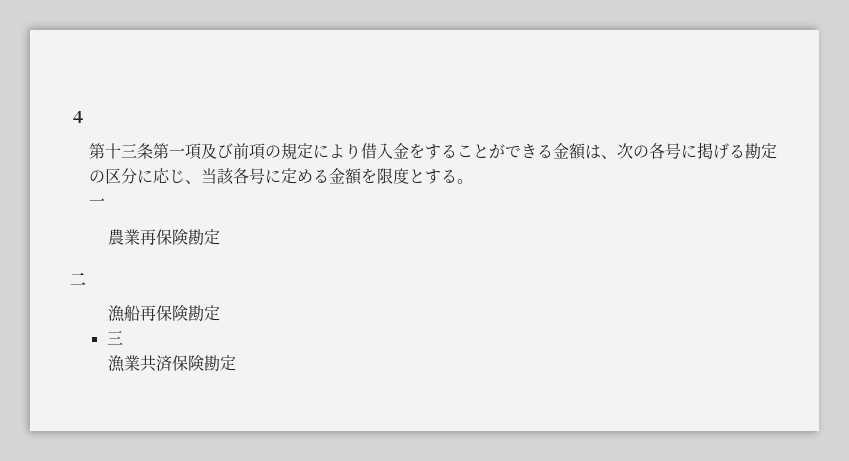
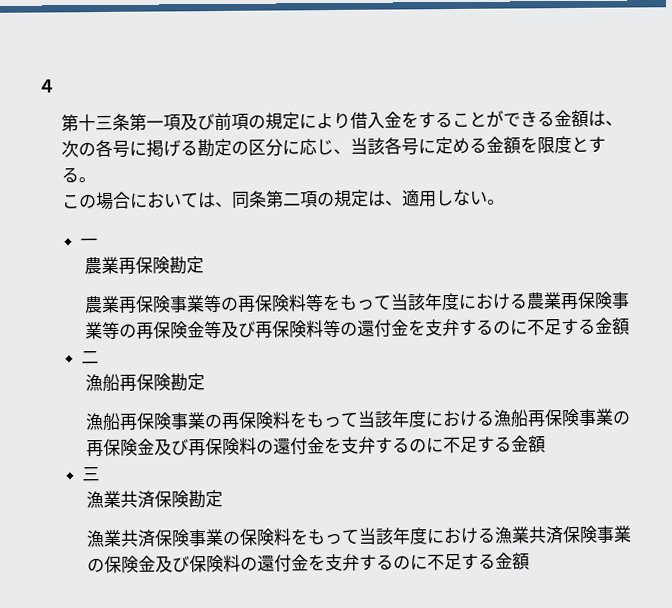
  第十三条第一項及び前項の規定により借入金をすることができる金額は、次の各号に掲げる勘定の区分に応じ、当該各号に定める金額を限度とする。
+ この場合においては、同条第二項の規定は、適用しない。
  一
  農業再保険勘定
+ 農業再保険事業等の再保険料等をもって当該年度における農業再保険事業等の再保険金等及び再保険料等の還付金を支弁するのに不足する金額
  二
  漁船再保険勘定
+ 漁船再保険事業の再保険料をもって当該年度における漁船再保険事業の再保険金及び再保険料の還付金を支弁するのに不足する金額
+ 漁業共済保険事業の保険料をもって当該年度における漁業共済保険事業の保険金及び保険料の還付金を支弁するのに不足する金額

